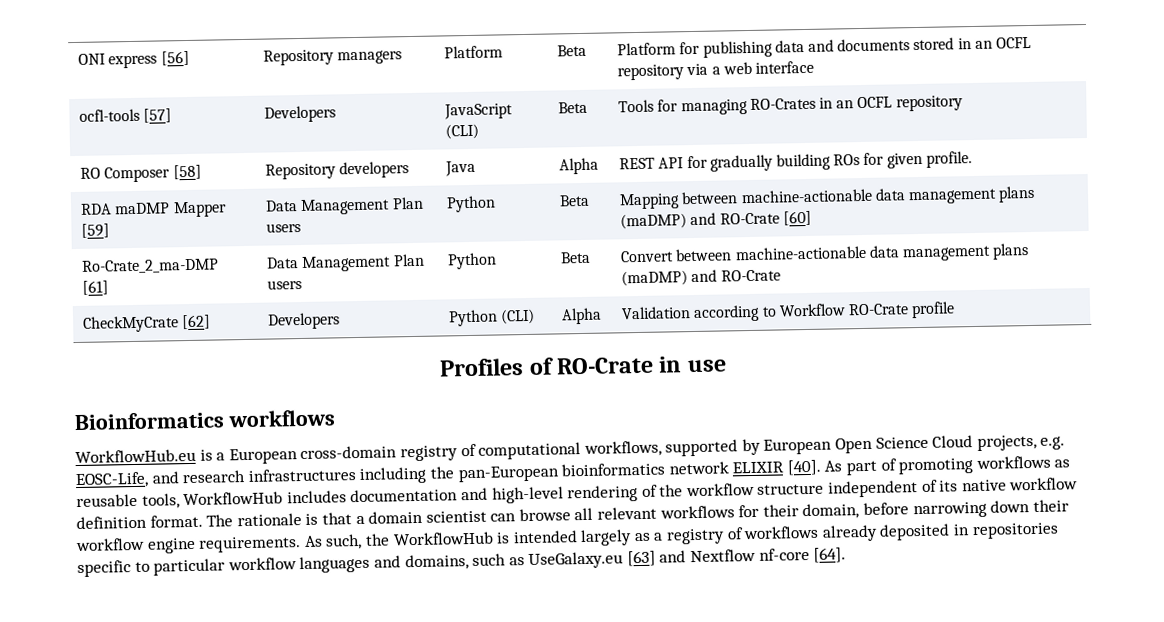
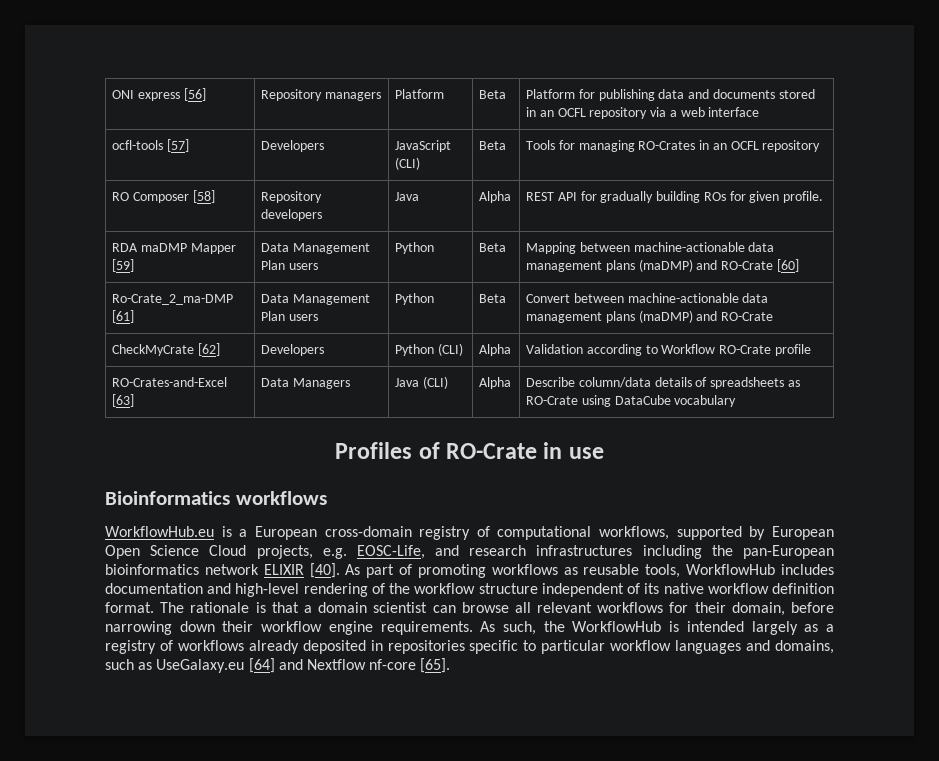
+ RO-Crates-and-Excel [63] | Data Managers | Java (CLI) | Alpha | Describe column/data details of spreadsheets as RO-Crate using DataCube vocabulary
- As such, the WorkflowHub is intended largely as a registry of workflows already deposited in repositories specific to particular workflow languages and domains, such as UseGalaxy.eu [63] and Nextflow nf-core [64].
+ As such, the WorkflowHub is intended largely as a registry of workflows already deposited in repositories specific to particular workflow languages and domains, such as UseGalaxy.eu [64] and Nextflow nf-core [65].

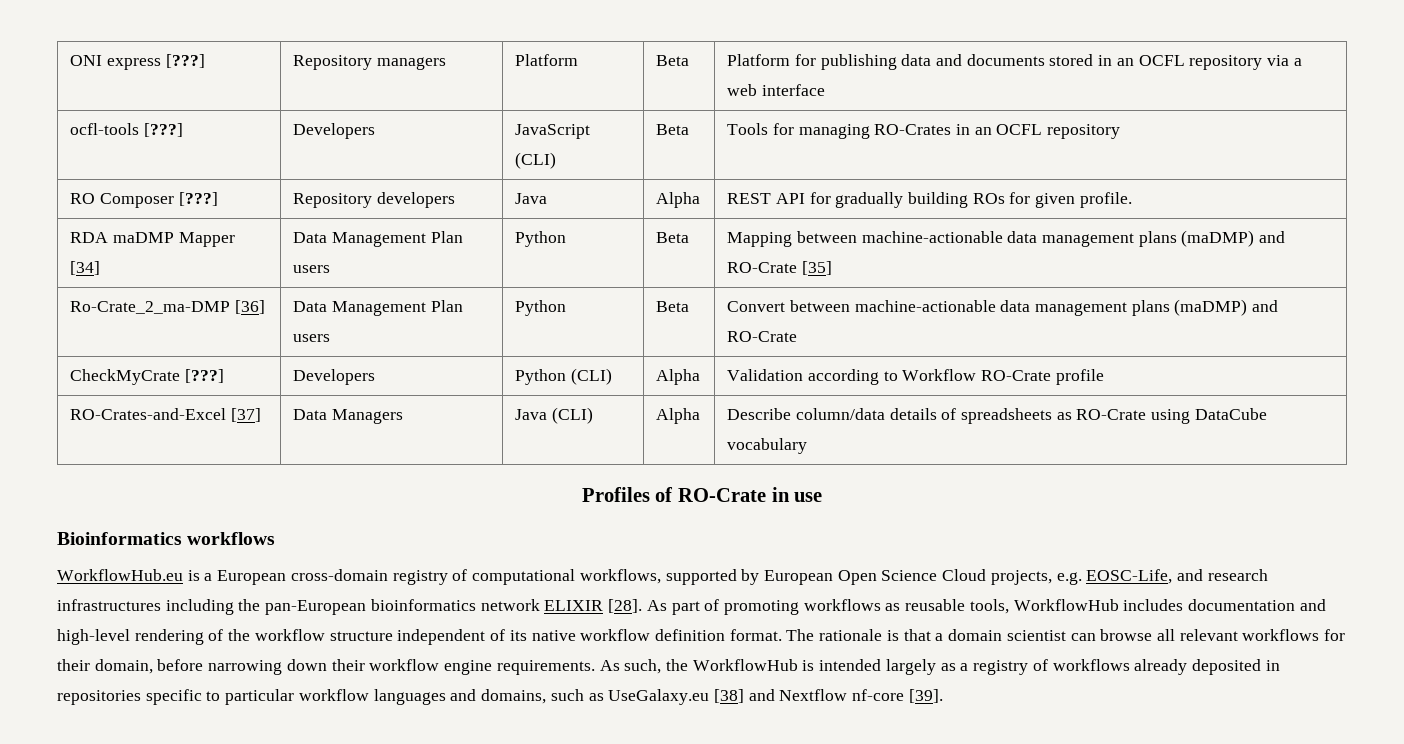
- ONI express [56] | Repository managers | Platform | Beta | Platform for publishing data and documents stored in an OCFL repository via a web interface
+ ONI express [???] | Repository managers | Platform | Beta | Platform for publishing data and documents stored in an OCFL repository via a web interface
- ocfl-tools [57] | Developers | JavaScript (CLI) | Beta | Tools for managing RO-Crates in an OCFL repository
+ ocfl-tools [???] | Developers | JavaScript (CLI) | Beta | Tools for managing RO-Crates in an OCFL repository
- RO Composer [58] | Repository developers | Java | Alpha | REST API for gradually building ROs for given profile.
+ RO Composer [???] | Repository developers | Java | Alpha | REST API for gradually building ROs for given profile.
- RDA maDMP Mapper [59] | Data Management Plan users | Python | Beta | Mapping between machine-actionable data management plans (maDMP) and RO-Crate [60]
+ RDA maDMP Mapper [34] | Data Management Plan users | Python | Beta | Mapping between machine-actionable data management plans (maDMP) and RO-Crate [35]
- Ro-Crate_2_ma-DMP [61] | Data Management Plan users | Python | Beta | Convert between machine-actionable data management plans (maDMP) and RO-Crate
+ Ro-Crate_2_ma-DMP [36] | Data Management Plan users | Python | Beta | Convert between machine-actionable data management plans (maDMP) and RO-Crate
- CheckMyCrate [62] | Developers | Python (CLI) | Alpha | Validation according to Workflow RO-Crate profile
+ CheckMyCrate [???] | Developers | Python (CLI) | Alpha | Validation according to Workflow RO-Crate profile
- RO-Crates-and-Excel [63] | Data Managers | Java (CLI) | Alpha | Describe column/data details of spreadsheets as RO-Crate using DataCube vocabulary
+ RO-Crates-and-Excel [37] | Data Managers | Java (CLI) | Alpha | Describe column/data details of spreadsheets as RO-Crate using DataCube vocabulary
- WorkflowHub.eu is a European cross-domain registry of computational workflows, supported by European Open Science Cloud projects, e.g. EOSC-Life, and research infrastructures including the pan-European bioinformatics network ELIXIR [40].
+ WorkflowHub.eu is a European cross-domain registry of computational workflows, supported by European Open Science Cloud projects, e.g. EOSC-Life, and research infrastructures including the pan-European bioinformatics network ELIXIR [28].
- As such, the WorkflowHub is intended largely as a registry of workflows already deposited in repositories specific to particular workflow languages and domains, such as UseGalaxy.eu [64] and Nextflow nf-core [65].
+ As such, the WorkflowHub is intended largely as a registry of workflows already deposited in repositories specific to particular workflow languages and domains, such as UseGalaxy.eu [38] and Nextflow nf-core [39].

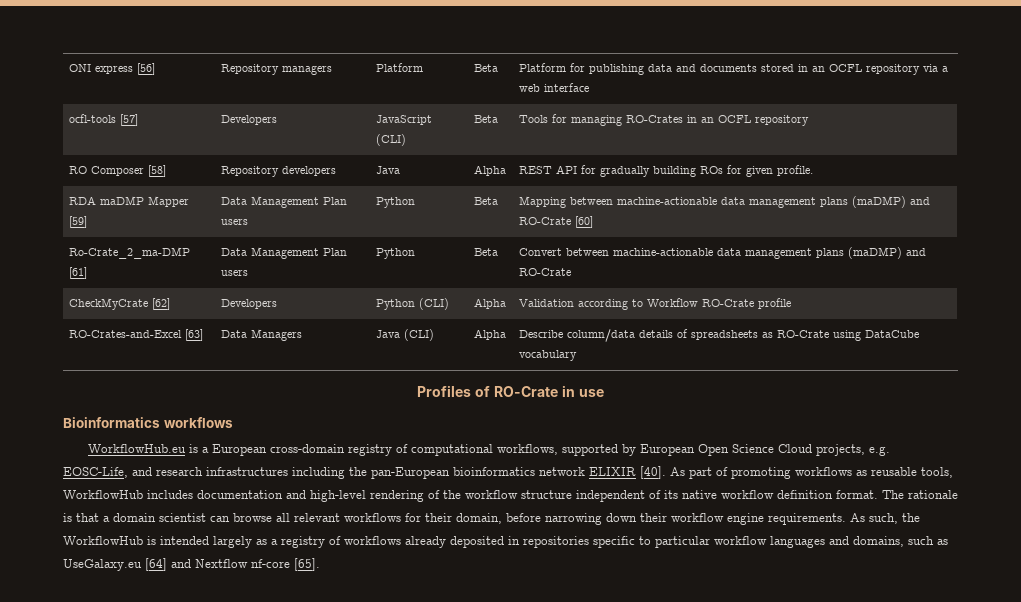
- ONI express [???] | Repository managers | Platform | Beta | Platform for publishing data and documents stored in an OCFL repository via a web interface
+ ONI express [56] | Repository managers | Platform | Beta | Platform for publishing data and documents stored in an OCFL repository via a web interface
- ocfl-tools [???] | Developers | JavaScript (CLI) | Beta | Tools for managing RO-Crates in an OCFL repository
+ ocfl-tools [57] | Developers | JavaScript (CLI) | Beta | Tools for managing RO-Crates in an OCFL repository
- RO Composer [???] | Repository developers | Java | Alpha | REST API for gradually building ROs for given profile.
+ RO Composer [58] | Repository developers | Java | Alpha | REST API for gradually building ROs for given profile.
- RDA maDMP Mapper [34] | Data Management Plan users | Python | Beta | Mapping between machine-actionable data management plans (maDMP) and RO-Crate [35]
+ RDA maDMP Mapper [59] | Data Management Plan users | Python | Beta | Mapping between machine-actionable data management plans (maDMP) and RO-Crate [60]
- Ro-Crate_2_ma-DMP [36] | Data Management Plan users | Python | Beta | Convert between machine-actionable data management plans (maDMP) and RO-Crate
+ Ro-Crate_2_ma-DMP [61] | Data Management Plan users | Python | Beta | Convert between machine-actionable data management plans (maDMP) and RO-Crate
- CheckMyCrate [???] | Developers | Python (CLI) | Alpha | Validation according to Workflow RO-Crate profile
+ CheckMyCrate [62] | Developers | Python (CLI) | Alpha | Validation according to Workflow RO-Crate profile
- RO-Crates-and-Excel [37] | Data Managers | Java (CLI) | Alpha | Describe column/data details of spreadsheets as RO-Crate using DataCube vocabulary
+ RO-Crates-and-Excel [63] | Data Managers | Java (CLI) | Alpha | Describe column/data details of spreadsheets as RO-Crate using DataCube vocabulary
- WorkflowHub.eu is a European cross-domain registry of computational workflows, supported by European Open Science Cloud projects, e.g. EOSC-Life, and research infrastructures including the pan-European bioinformatics network ELIXIR [28].
+ WorkflowHub.eu is a European cross-domain registry of computational workflows, supported by European Open Science Cloud projects, e.g. EOSC-Life, and research infrastructures including the pan-European bioinformatics network ELIXIR [40].
- As such, the WorkflowHub is intended largely as a registry of workflows already deposited in repositories specific to particular workflow languages and domains, such as UseGalaxy.eu [38] and Nextflow nf-core [39].
+ As such, the WorkflowHub is intended largely as a registry of workflows already deposited in repositories specific to particular workflow languages and domains, such as UseGalaxy.eu [64] and Nextflow nf-core [65].

